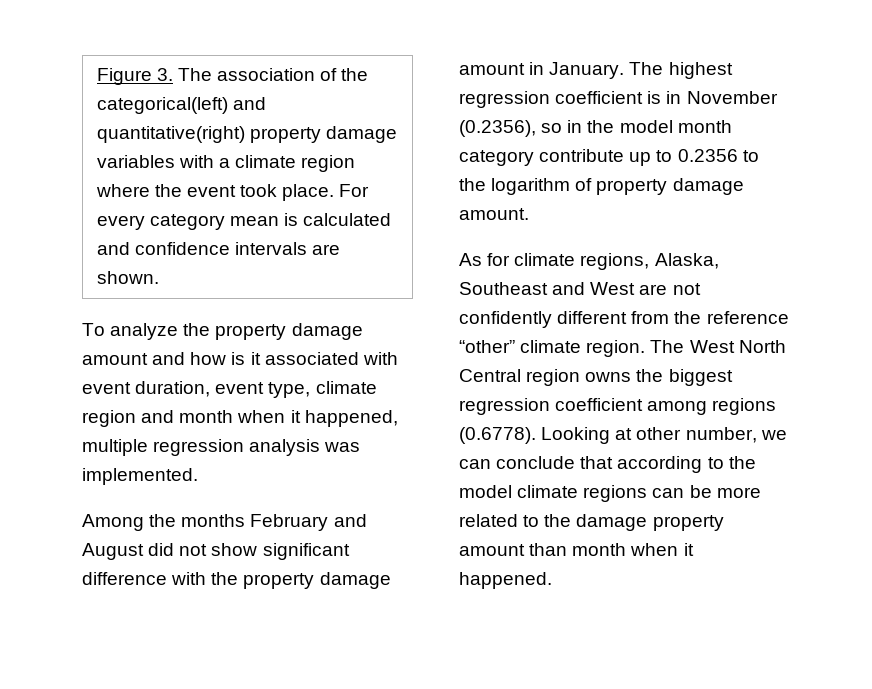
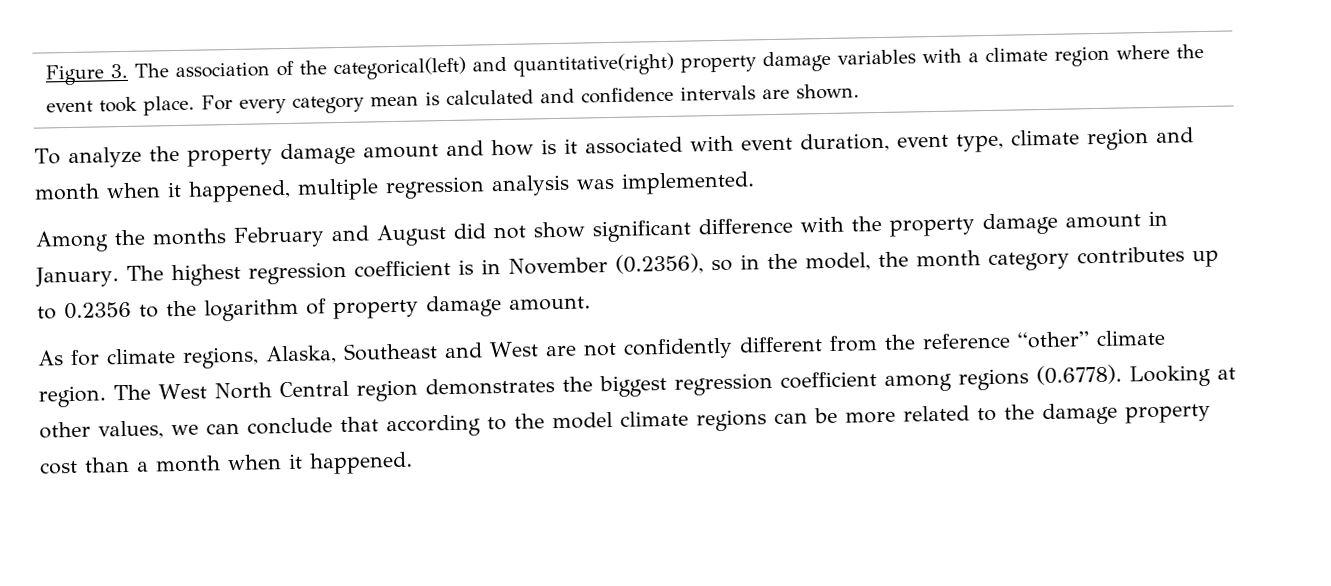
- The highest regression coefficient is in November (0.2356), so in the model month category contribute up to 0.2356 to the logarithm of property damage amount.
+ The highest regression coefficient is in November (0.2356), so in the model, the month category contributes up to 0.2356 to the logarithm of property damage amount.
- The West North Central region owns the biggest regression coefficient among regions (0.6778). Looking at other number, we can conclude that according to the model climate regions can be more related to the damage property amount than month when it happened.
+ The West North Central region demonstrates the biggest regression coefficient among regions (0.6778). Looking at other values, we can conclude that according to the model climate regions can be more related to the damage property cost than a month when it happened.

